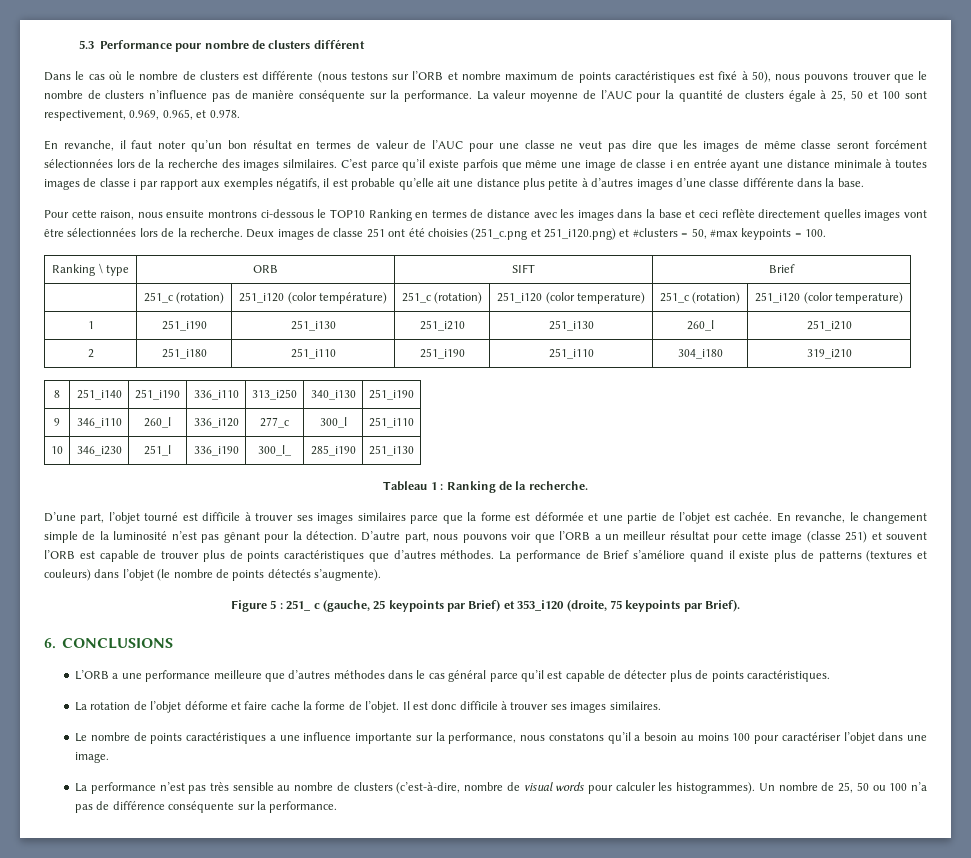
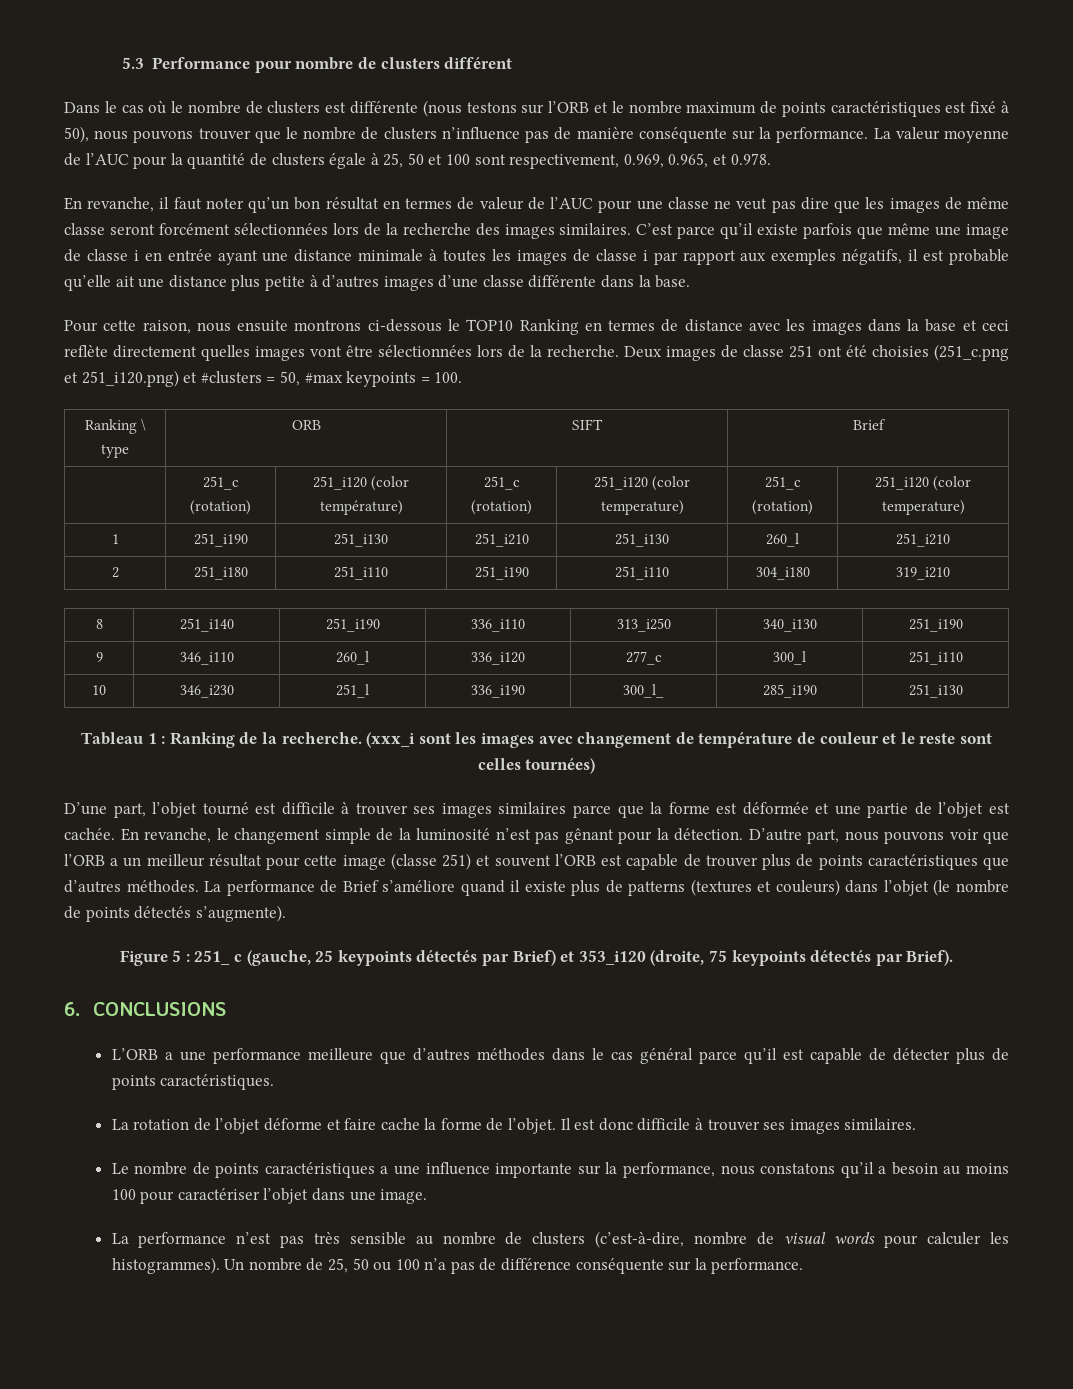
- Dans le cas où le nombre de clusters est différente (nous testons sur l’ORB et nombre maximum de points caractéristiques est fixé à 50), nous pouvons trouver que le nombre de clusters n’influence pas de manière conséquente sur la performance.
+ Dans le cas où le nombre de clusters est différente (nous testons sur l’ORB et le nombre maximum de points caractéristiques est fixé à 50), nous pouvons trouver que le nombre de clusters n’influence pas de manière conséquente sur la performance.
- En revanche, il faut noter qu’un bon résultat en termes de valeur de l’AUC pour une classe ne veut pas dire que les images de même classe seront forcément sélectionnées lors de la recherche des images silmilaires.
+ En revanche, il faut noter qu’un bon résultat en termes de valeur de l’AUC pour une classe ne veut pas dire que les images de même classe seront forcément sélectionnées lors de la recherche des images similaires.
- C’est parce qu’il existe parfois que même une image de classe i en entrée ayant une distance minimale à toutes images de classe i par rapport aux exemples négatifs, il est probable qu’elle ait une distance plus petite à d’autres images d’une classe différente dans la base.
+ C’est parce qu’il existe parfois que même une image de classe i en entrée ayant une distance minimale à toutes les images de classe i par rapport aux exemples négatifs, il est probable qu’elle ait une distance plus petite à d’autres images d’une classe différente dans la base.
+ (xxx_i sont les images avec changement de température de couleur et le reste sont celles tournées)
- Figure 5 : 251_ c (gauche, 25 keypoints par Brief) et 353_i120 (droite, 75 keypoints par Brief).
+ Figure 5 : 251_ c (gauche, 25 keypoints détectés par Brief) et 353_i120 (droite, 75 keypoints détectés par Brief).

